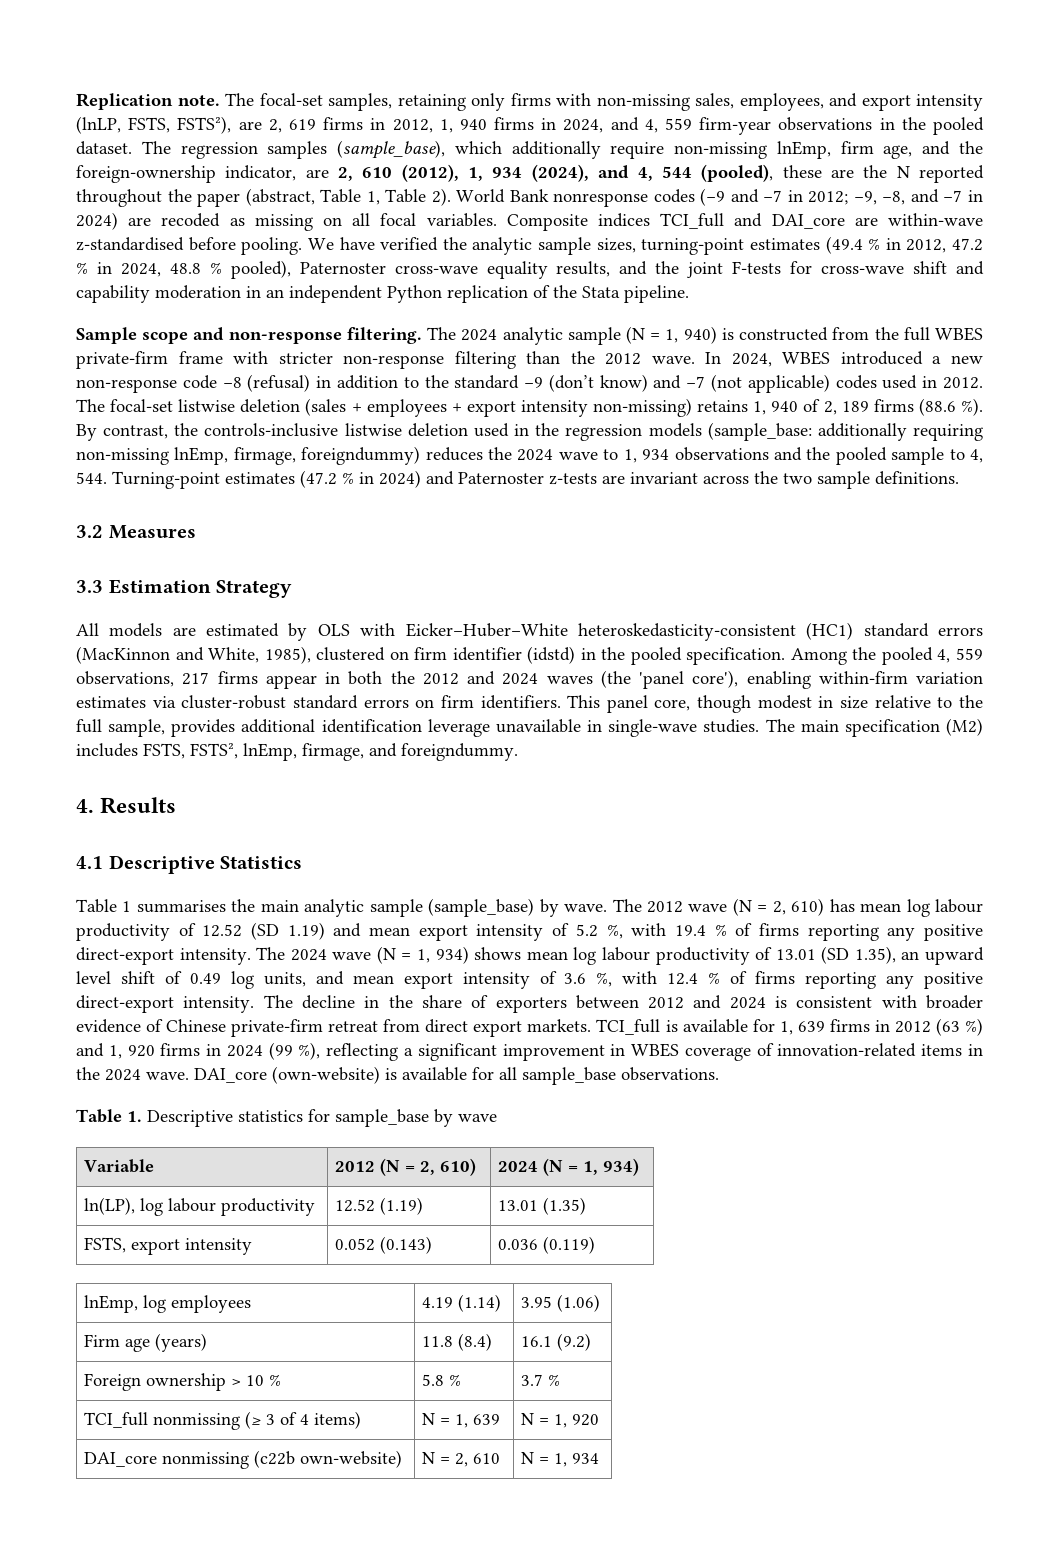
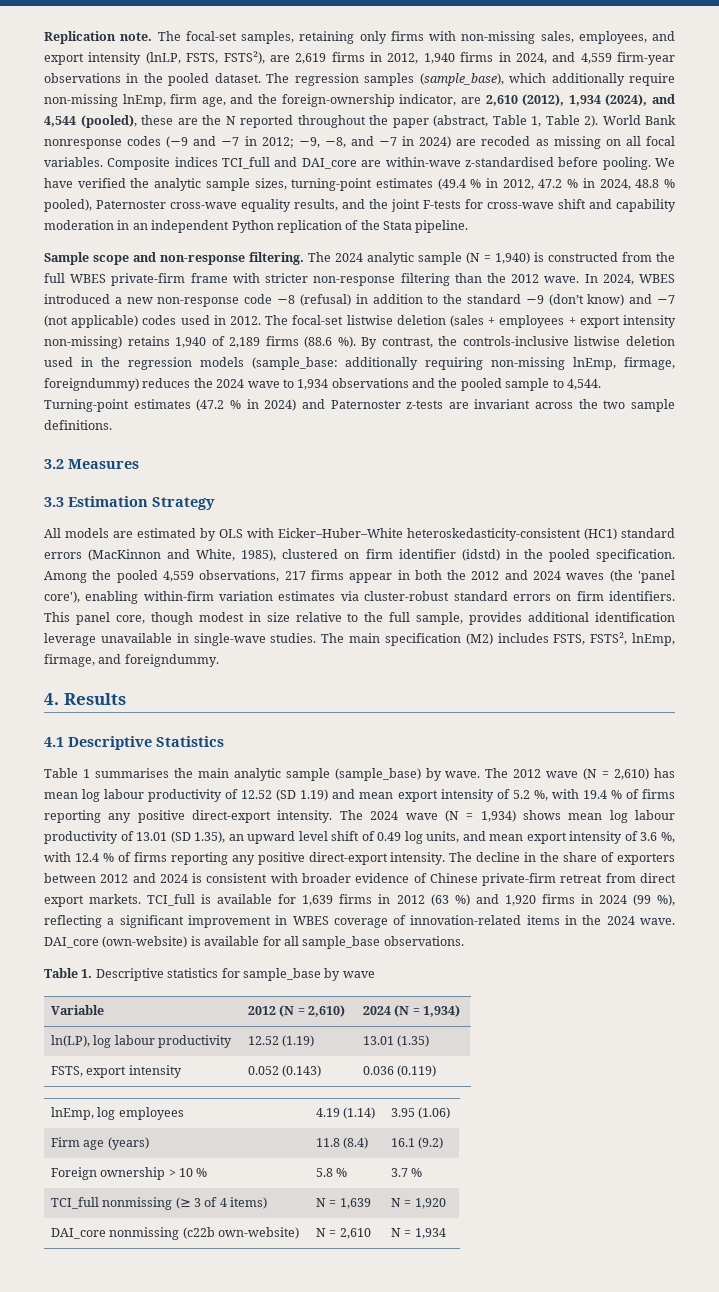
- The focal-set samples, retaining only firms with non-missing sales, employees, and export intensity (lnLP, FSTS, FSTS²), are 2, 619 firms in 2012, 1, 940 firms in 2024, and 4, 559 firm-year observations in the pooled dataset.
+ The focal-set samples, retaining only firms with non-missing sales, employees, and export intensity (lnLP, FSTS, FSTS²), are 2,619 firms in 2012, 1,940 firms in 2024, and 4,559 firm-year observations in the pooled dataset.
- The regression samples (sample_base), which additionally require non-missing lnEmp, firm age, and the foreign-ownership indicator, are 2, 610 (2012), 1, 934 (2024), and 4, 544 (pooled), these are the N reported throughout the paper (abstract, Table 1, Table 2).
+ The regression samples (sample_base), which additionally require non-missing lnEmp, firm age, and the foreign-ownership indicator, are 2,610 (2012), 1,934 (2024), and 4,544 (pooled), these are the N reported throughout the paper (abstract, Table 1, Table 2).
- The 2024 analytic sample (N = 1, 940) is constructed from the full WBES private-firm frame with stricter non-response filtering than the 2012 wave.
+ The 2024 analytic sample (N = 1,940) is constructed from the full WBES private-firm frame with stricter non-response filtering than the 2012 wave.
- The focal-set listwise deletion (sales + employees + export intensity non-missing) retains 1, 940 of 2, 189 firms (88.6 %).
+ The focal-set listwise deletion (sales + employees + export intensity non-missing) retains 1,940 of 2,189 firms (88.6 %).
- By contrast, the controls-inclusive listwise deletion used in the regression models (sample_base: additionally requiring non-missing lnEmp, firmage, foreigndummy) reduces the 2024 wave to 1, 934 observations and the pooled sample to 4, 544. Turning-point estimates (47.2 % in 2024) and Paternoster z-tests are invariant across the two sample definitions.
+ By contrast, the controls-inclusive listwise deletion used in the regression models (sample_base: additionally requiring non-missing lnEmp, firmage, foreigndummy) reduces the 2024 wave to 1,934 observations and the pooled sample to 4,544. Turning-point estimates (47.2 % in 2024) and Paternoster z-tests are invariant across the two sample definitions.
- Among the pooled 4, 559 observations, 217 firms appear in both the 2012 and 2024 waves (the 'panel core'), enabling within-firm variation estimates via cluster-robust standard errors on firm identifiers.
+ Among the pooled 4,559 observations, 217 firms appear in both the 2012 and 2024 waves (the 'panel core'), enabling within-firm variation estimates via cluster-robust standard errors on firm identifiers.
- The 2012 wave (N = 2, 610) has mean log labour productivity of 12.52 (SD 1.19) and mean export intensity of 5.2 %, with 19.4 % of firms reporting any positive direct-export intensity.
+ The 2012 wave (N = 2,610) has mean log labour productivity of 12.52 (SD 1.19) and mean export intensity of 5.2 %, with 19.4 % of firms reporting any positive direct-export intensity.
- The 2024 wave (N = 1, 934) shows mean log labour productivity of 13.01 (SD 1.35), an upward level shift of 0.49 log units, and mean export intensity of 3.6 %, with 12.4 % of firms reporting any positive direct-export intensity.
+ The 2024 wave (N = 1,934) shows mean log labour productivity of 13.01 (SD 1.35), an upward level shift of 0.49 log units, and mean export intensity of 3.6 %, with 12.4 % of firms reporting any positive direct-export intensity.
- TCI_full is available for 1, 639 firms in 2012 (63 %) and 1, 920 firms in 2024 (99 %), reflecting a significant improvement in WBES coverage of innovation-related items in the 2024 wave.
+ TCI_full is available for 1,639 firms in 2012 (63 %) and 1,920 firms in 2024 (99 %), reflecting a significant improvement in WBES coverage of innovation-related items in the 2024 wave.
- Variable | 2012 (N = 2, 610) | 2024 (N = 1, 934)
+ Variable | 2012 (N = 2,610) | 2024 (N = 1,934)
- TCI_full nonmissing (≥ 3 of 4 items) | N = 1, 639 | N = 1, 920
+ TCI_full nonmissing (≥ 3 of 4 items) | N = 1,639 | N = 1,920
- DAI_core nonmissing (c22b own-website) | N = 2, 610 | N = 1, 934
+ DAI_core nonmissing (c22b own-website) | N = 2,610 | N = 1,934

